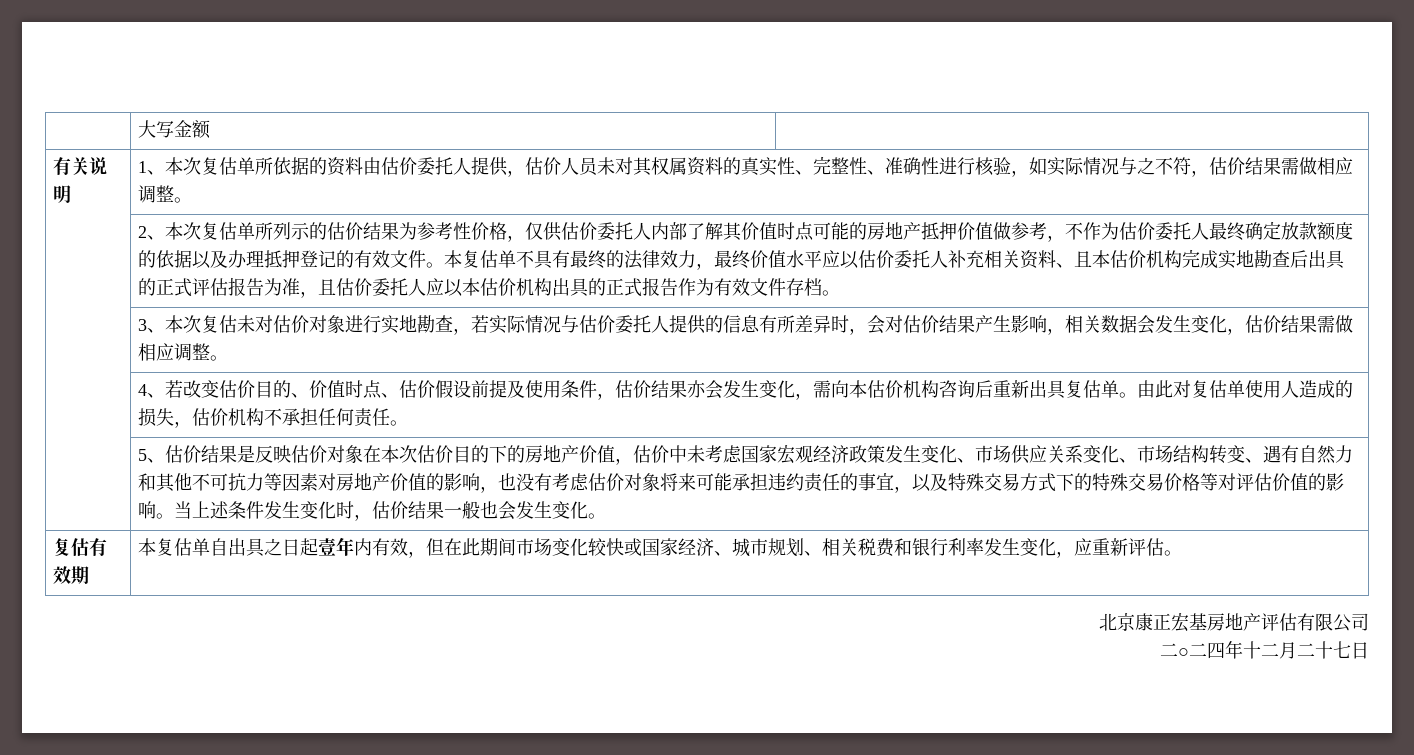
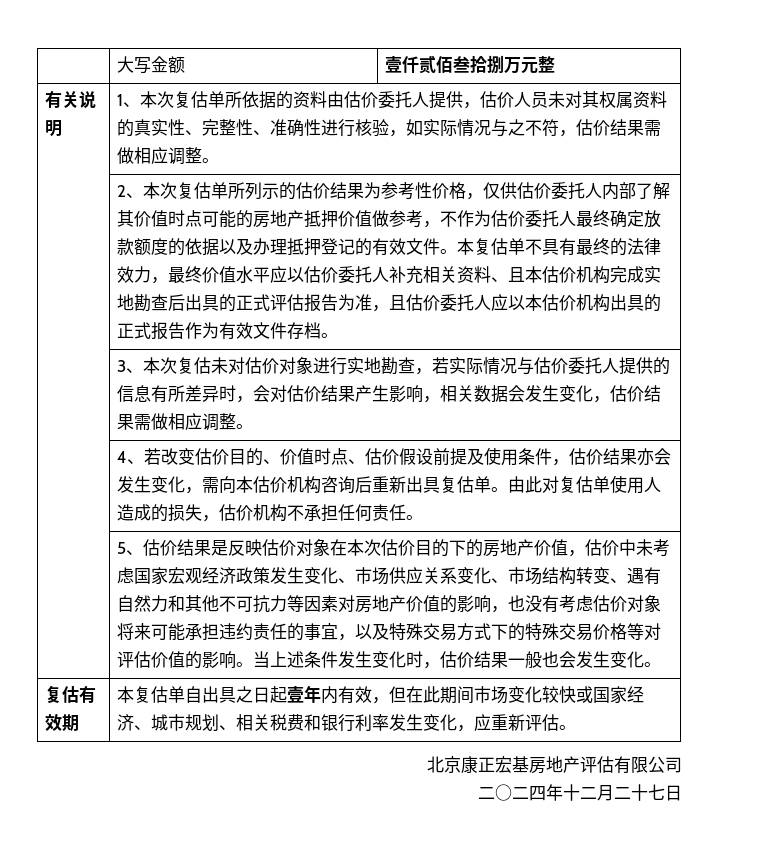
- | 大写金额 |
+ | 大写金额 | 壹仟贰佰叁拾捌万元整

